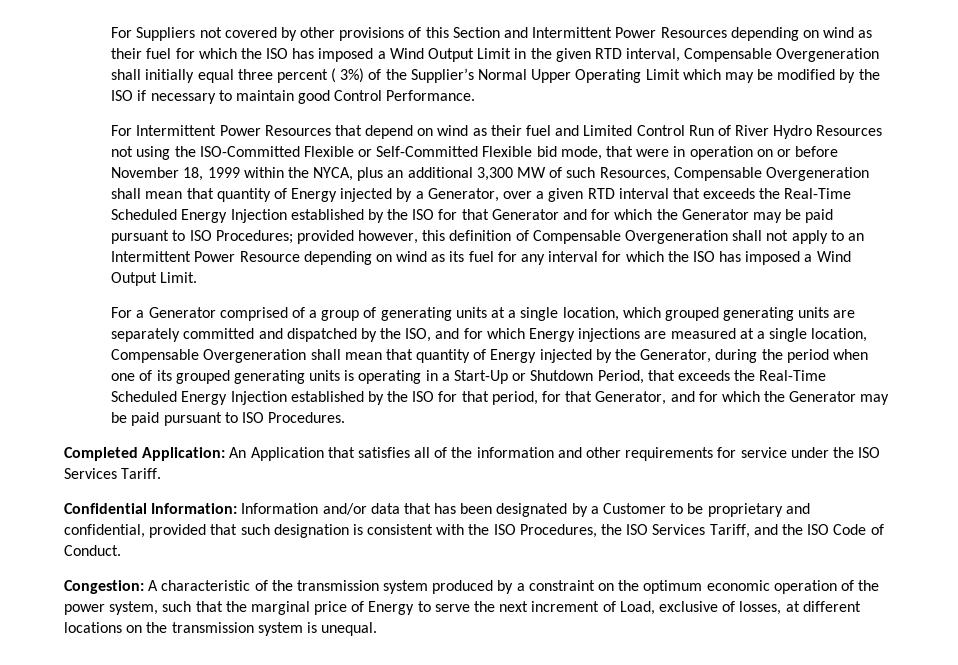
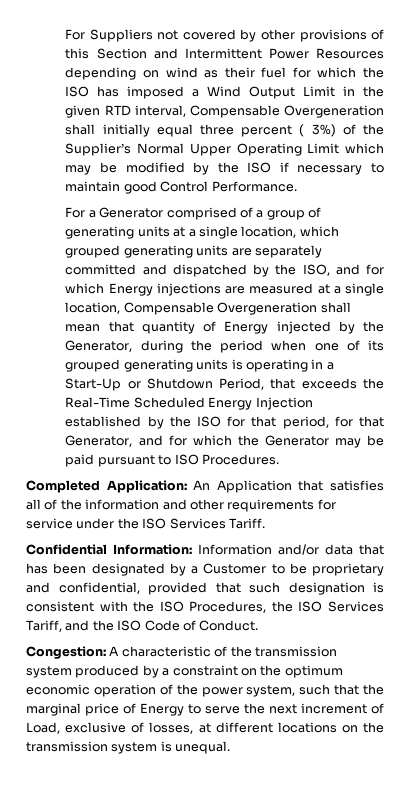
- For Intermittent Power Resources that depend on wind as their fuel and Limited Control Run of River Hydro Resources not using the ISO-Committed Flexible or Self-Committed Flexible bid mode, that were in operation on or before November 18, 1999 within the NYCA, plus an additional 3,300 MW of such Resources, Compensable Overgeneration shall mean that quantity of Energy injected by a Generator, over a given RTD interval that exceeds the Real-Time Scheduled Energy Injection established by the ISO for that Generator and for which the Generator may be paid pursuant to ISO Procedures; provided however, this definition of Compensable Overgeneration shall not apply to an Intermittent Power Resource depending on wind as its fuel for any interval for which the ISO has imposed a Wind Output Limit.

